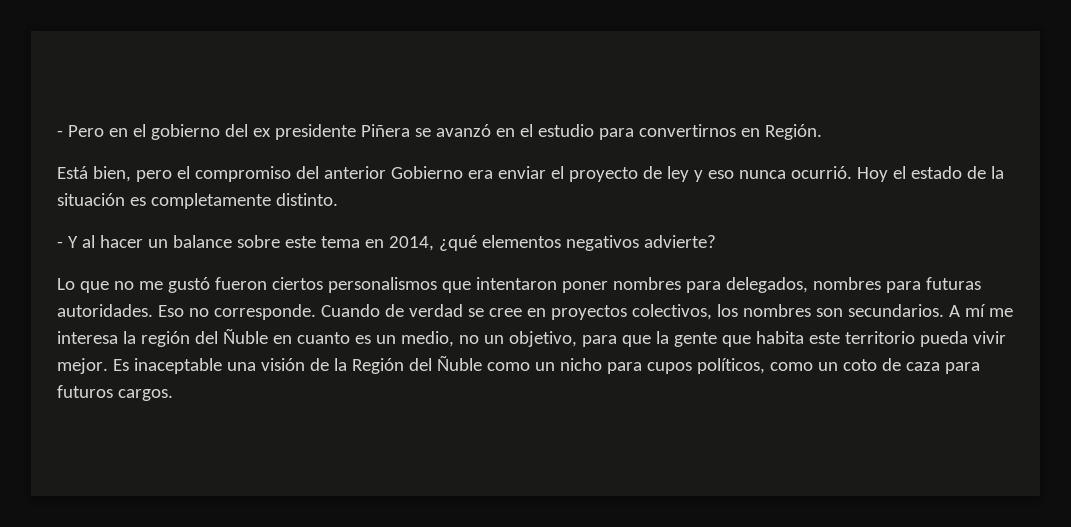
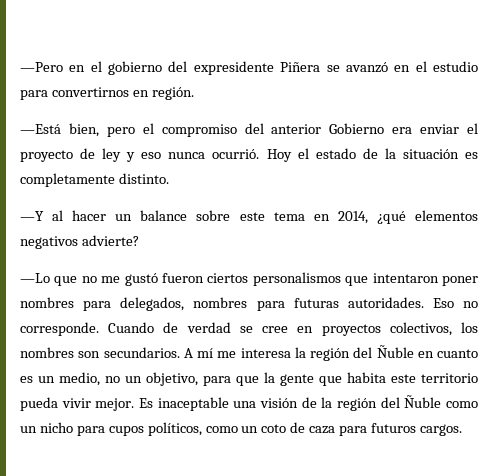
- - Pero en el gobierno del ex presidente Piñera se avanzó en el estudio para convertirnos en Región.
- Está bien, pero el compromiso del anterior Gobierno era enviar el proyecto de ley y eso nunca ocurrió.
+ —Pero en el gobierno del expresidente Piñera se avanzó en el estudio para convertirnos en región.
+ —Está bien, pero el compromiso del anterior Gobierno era enviar el proyecto de ley y eso nunca ocurrió.
- - Y al hacer un balance sobre este tema en 2014, ¿qué elementos negativos advierte?
+ —Y al hacer un balance sobre este tema en 2014, ¿qué elementos negativos advierte?
- Lo que no me gustó fueron ciertos personalismos que intentaron poner nombres para delegados, nombres para futuras autoridades.
+ —Lo que no me gustó fueron ciertos personalismos que intentaron poner nombres para delegados, nombres para futuras autoridades.
- Es inaceptable una visión de la Región del Ñuble como un nicho para cupos políticos, como un coto de caza para futuros cargos.
+ Es inaceptable una visión de la región del Ñuble como un nicho para cupos políticos, como un coto de caza para futuros cargos.

